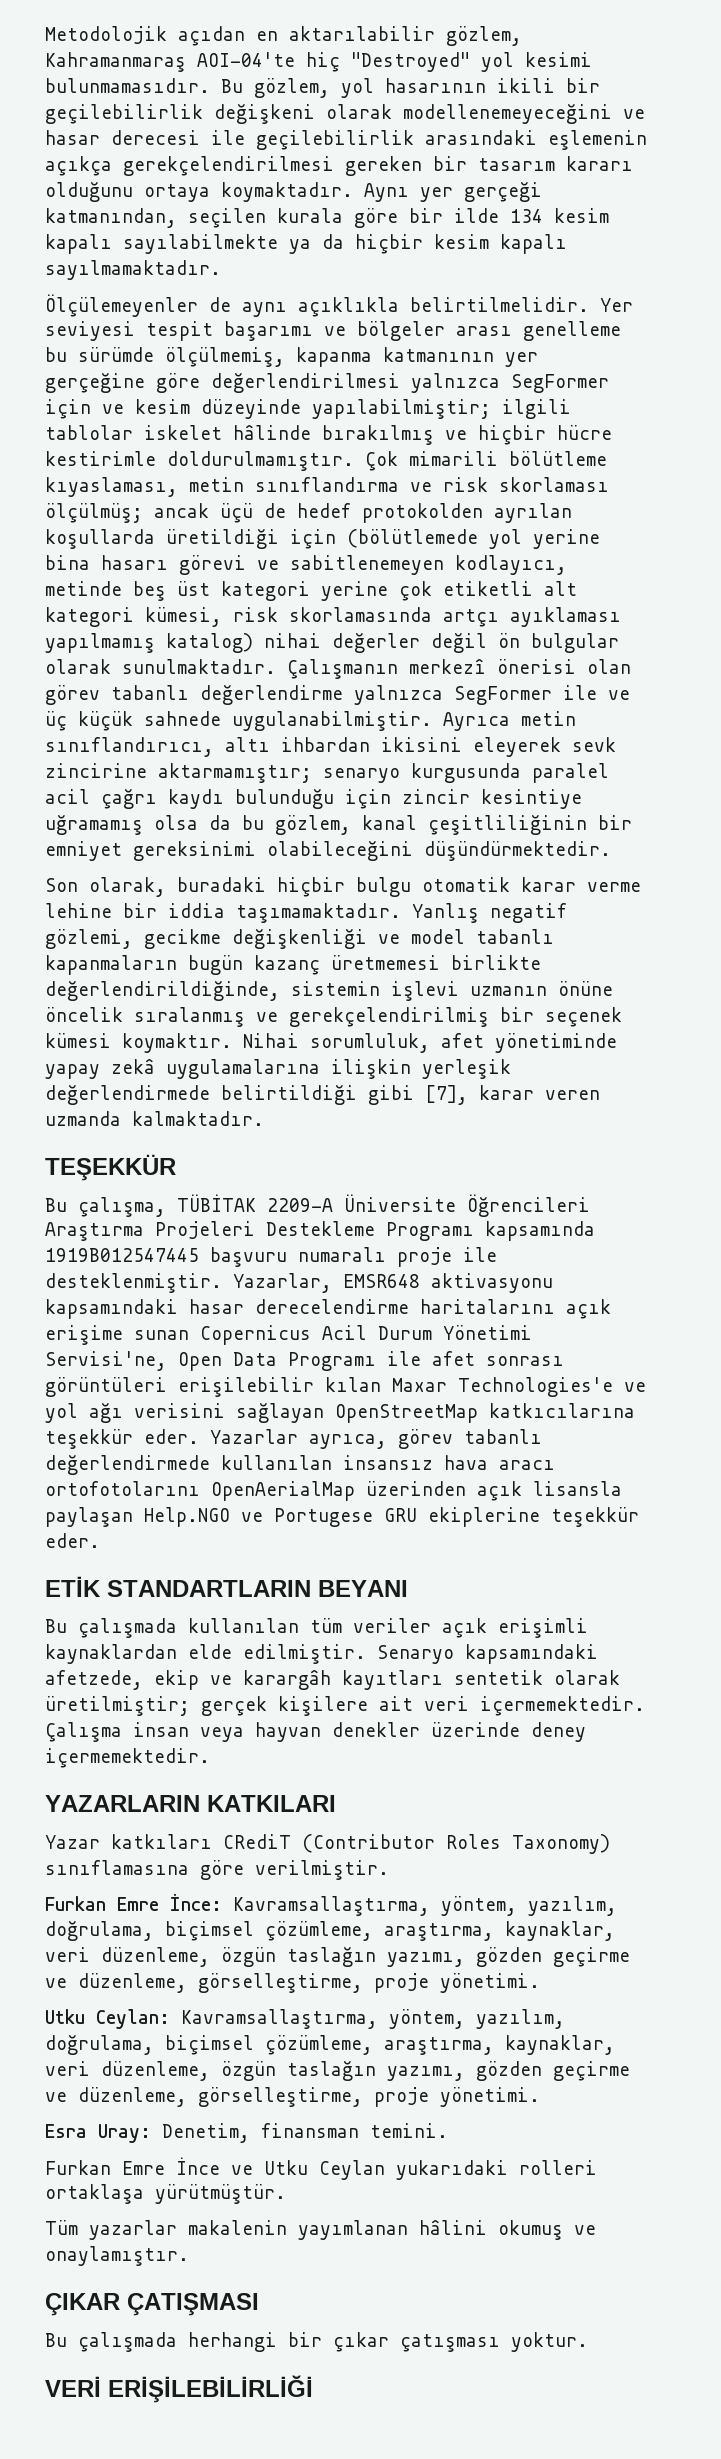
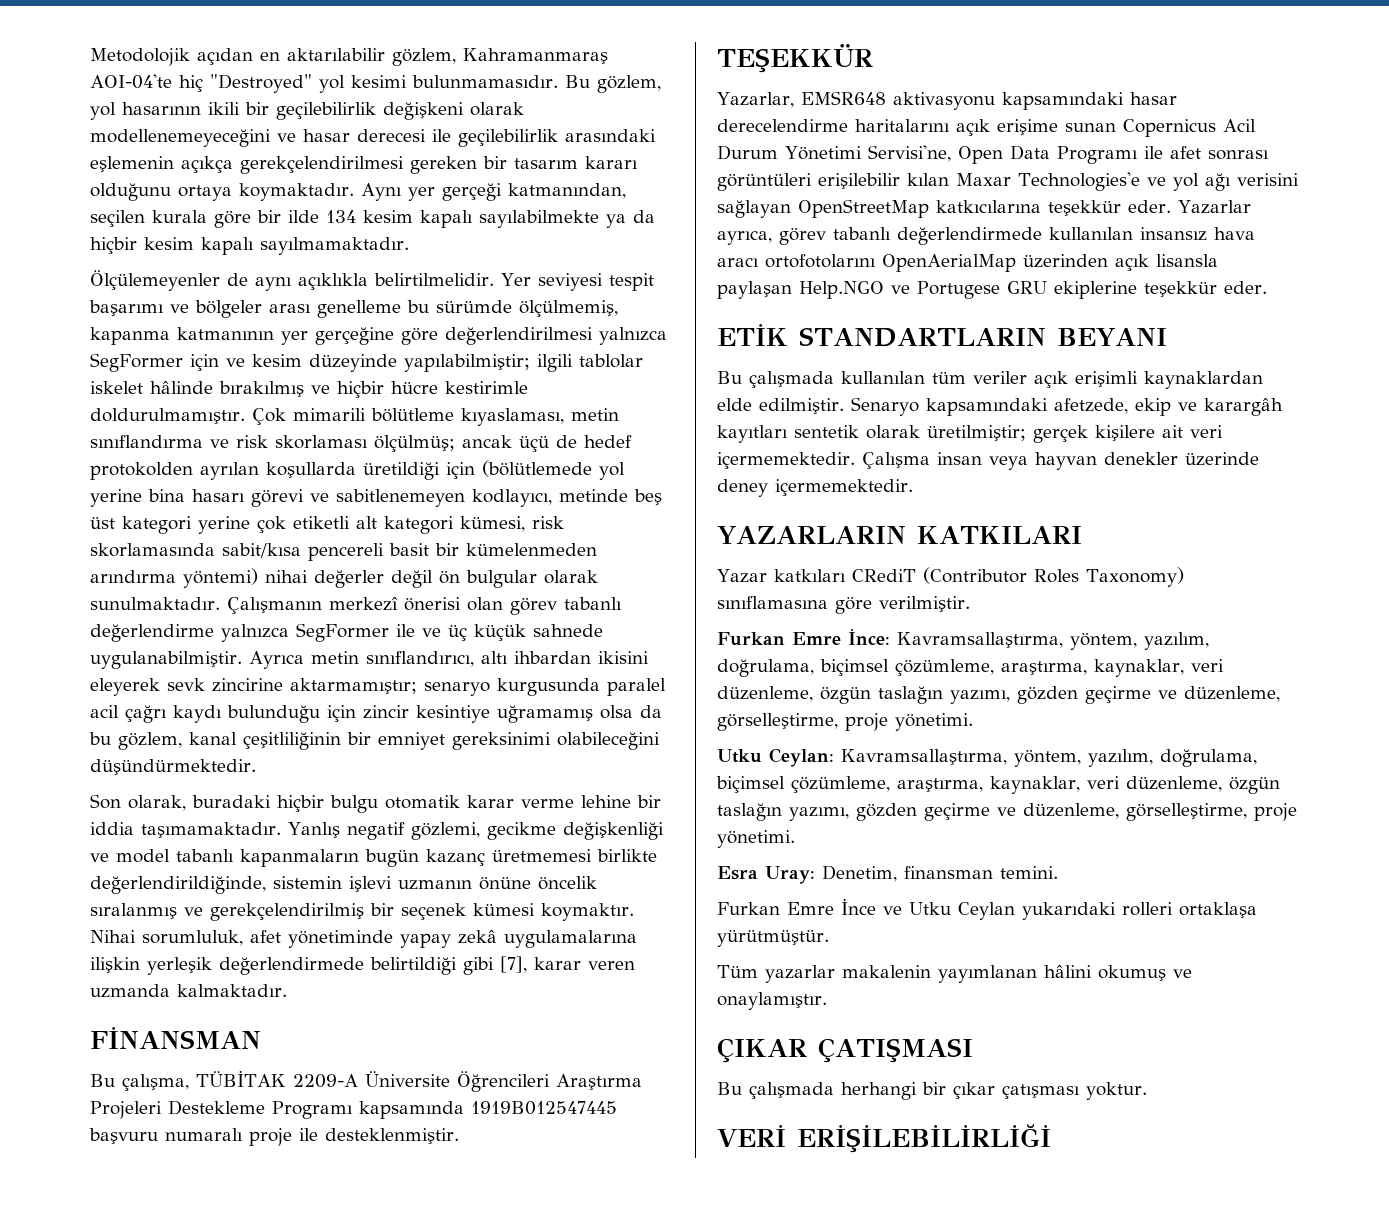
- Çok mimarili bölütleme kıyaslaması, metin sınıflandırma ve risk skorlaması ölçülmüş; ancak üçü de hedef protokolden ayrılan koşullarda üretildiği için (bölütlemede yol yerine bina hasarı görevi ve sabitlenemeyen kodlayıcı, metinde beş üst kategori yerine çok etiketli alt kategori kümesi, risk skorlamasında artçı ayıklaması yapılmamış katalog) nihai değerler değil ön bulgular olarak sunulmaktadır.
+ Çok mimarili bölütleme kıyaslaması, metin sınıflandırma ve risk skorlaması ölçülmüş; ancak üçü de hedef protokolden ayrılan koşullarda üretildiği için (bölütlemede yol yerine bina hasarı görevi ve sabitlenemeyen kodlayıcı, metinde beş üst kategori yerine çok etiketli alt kategori kümesi, risk skorlamasında sabit/kısa pencereli basit bir kümelenmeden arındırma yöntemi) nihai değerler değil ön bulgular olarak sunulmaktadır.
- TEŞEKKÜR
+ FİNANSMAN
- Bu çalışma, TÜBİTAK 2209-A Üniversite Öğrencileri Araştırma Projeleri Destekleme Programı kapsamında 1919B012547445 başvuru numaralı proje ile desteklenmiştir. Yazarlar, EMSR648 aktivasyonu kapsamındaki hasar derecelendirme haritalarını açık erişime sunan Copernicus Acil Durum Yönetimi Servisi'ne, Open Data Programı ile afet sonrası görüntüleri erişilebilir kılan Maxar Technologies'e ve yol ağı verisini sağlayan OpenStreetMap katkıcılarına teşekkür eder.
+ Bu çalışma, TÜBİTAK 2209-A Üniversite Öğrencileri Araştırma Projeleri Destekleme Programı kapsamında 1919B012547445 başvuru numaralı proje ile desteklenmiştir.
+ TEŞEKKÜR
+ Yazarlar, EMSR648 aktivasyonu kapsamındaki hasar derecelendirme haritalarını açık erişime sunan Copernicus Acil Durum Yönetimi Servisi'ne, Open Data Programı ile afet sonrası görüntüleri erişilebilir kılan Maxar Technologies'e ve yol ağı verisini sağlayan OpenStreetMap katkıcılarına teşekkür eder.

